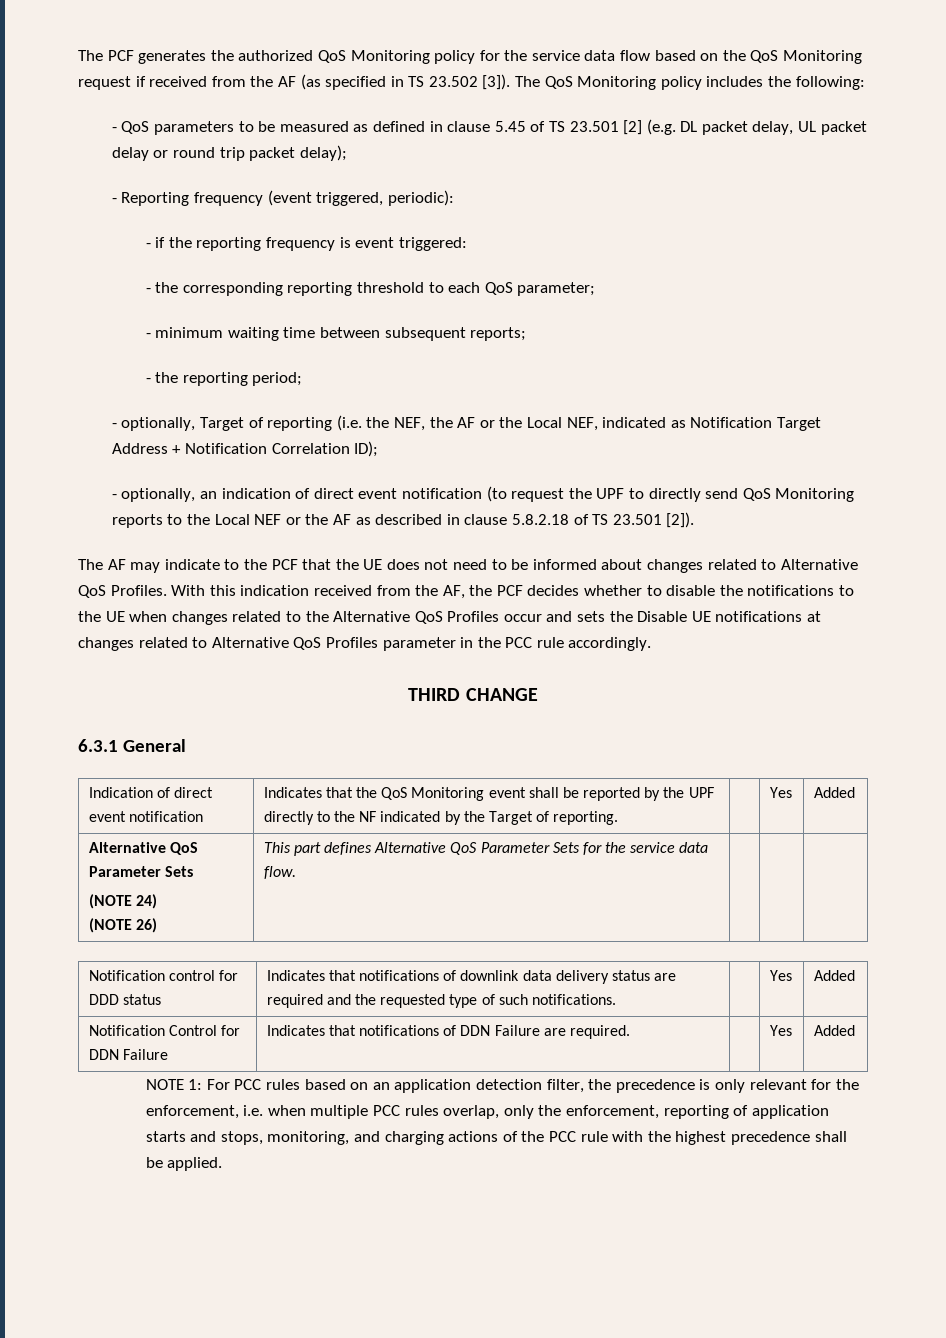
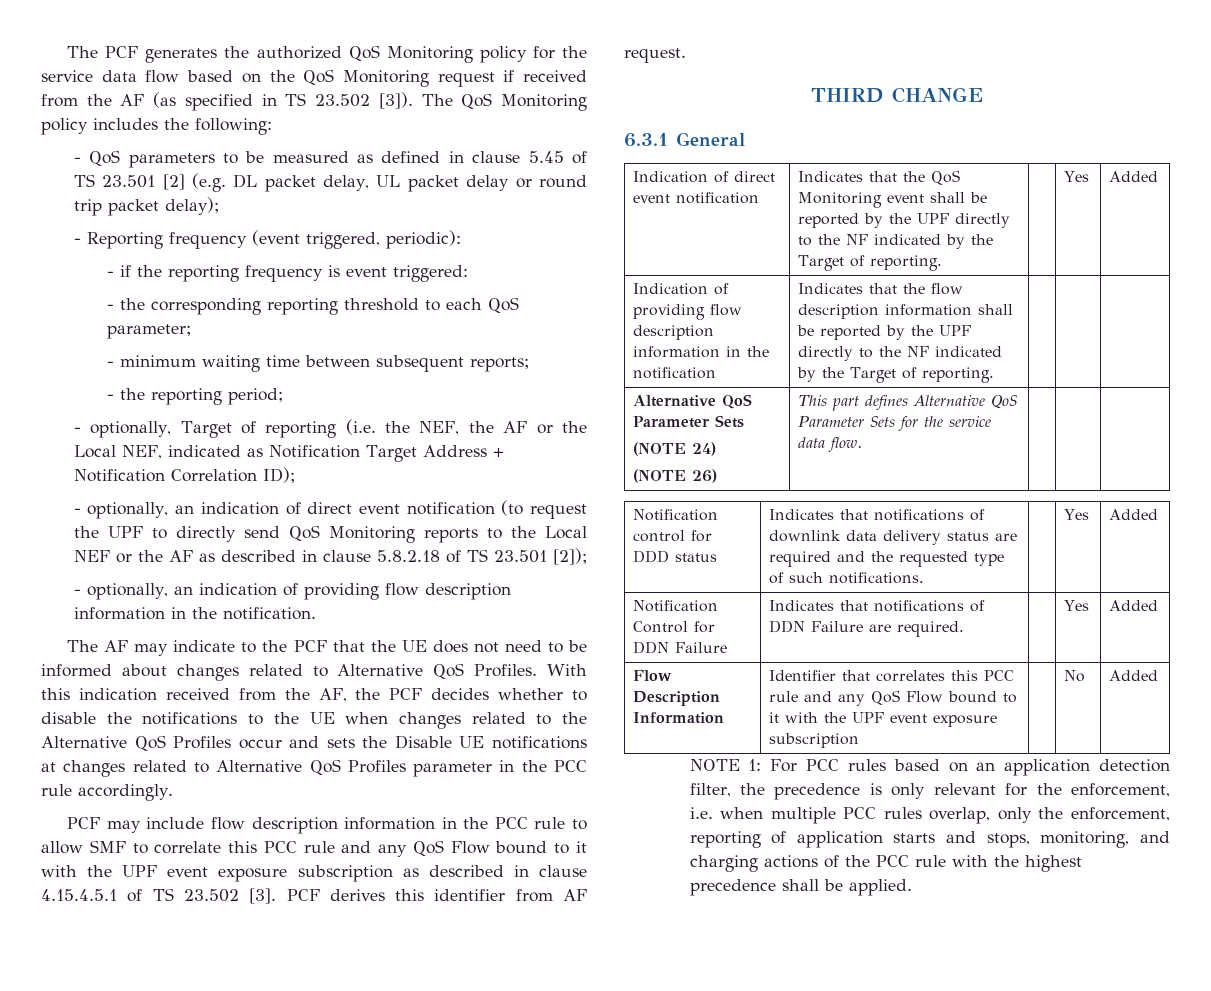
- - optionally, an indication of direct event notification (to request the UPF to directly send QoS Monitoring reports to the Local NEF or the AF as described in clause 5.8.2.18 of TS 23.501 [2]).
+ - optionally, an indication of direct event notification (to request the UPF to directly send QoS Monitoring reports to the Local NEF or the AF as described in clause 5.8.2.18 of TS 23.501 [2]);
+ - optionally, an indication of providing flow description information in the notification.
+ PCF may include flow description information in the PCC rule to allow SMF to correlate this PCC rule and any QoS Flow bound to it with the UPF event exposure subscription as described in clause 4.15.4.5.1 of TS 23.502 [3]. PCF derives this identifier from AF request.
+ Indication of providing flow description information in the notification | Indicates that the flow description information shall be reported by the UPF directly to the NF indicated by the Target of reporting. | | |
+ Flow Description Information | Identifier that correlates this PCC rule and any QoS Flow bound to it with the UPF event exposure subscription | | No | Added

